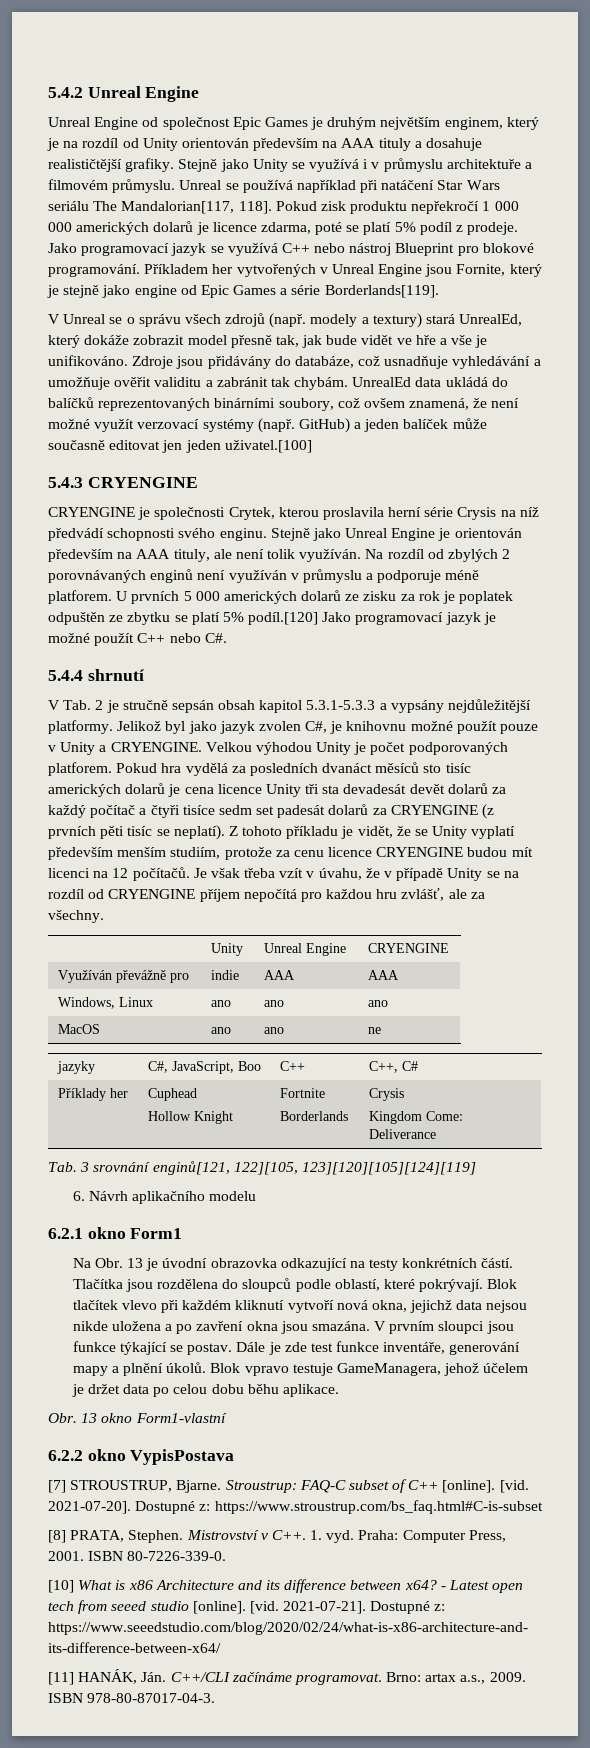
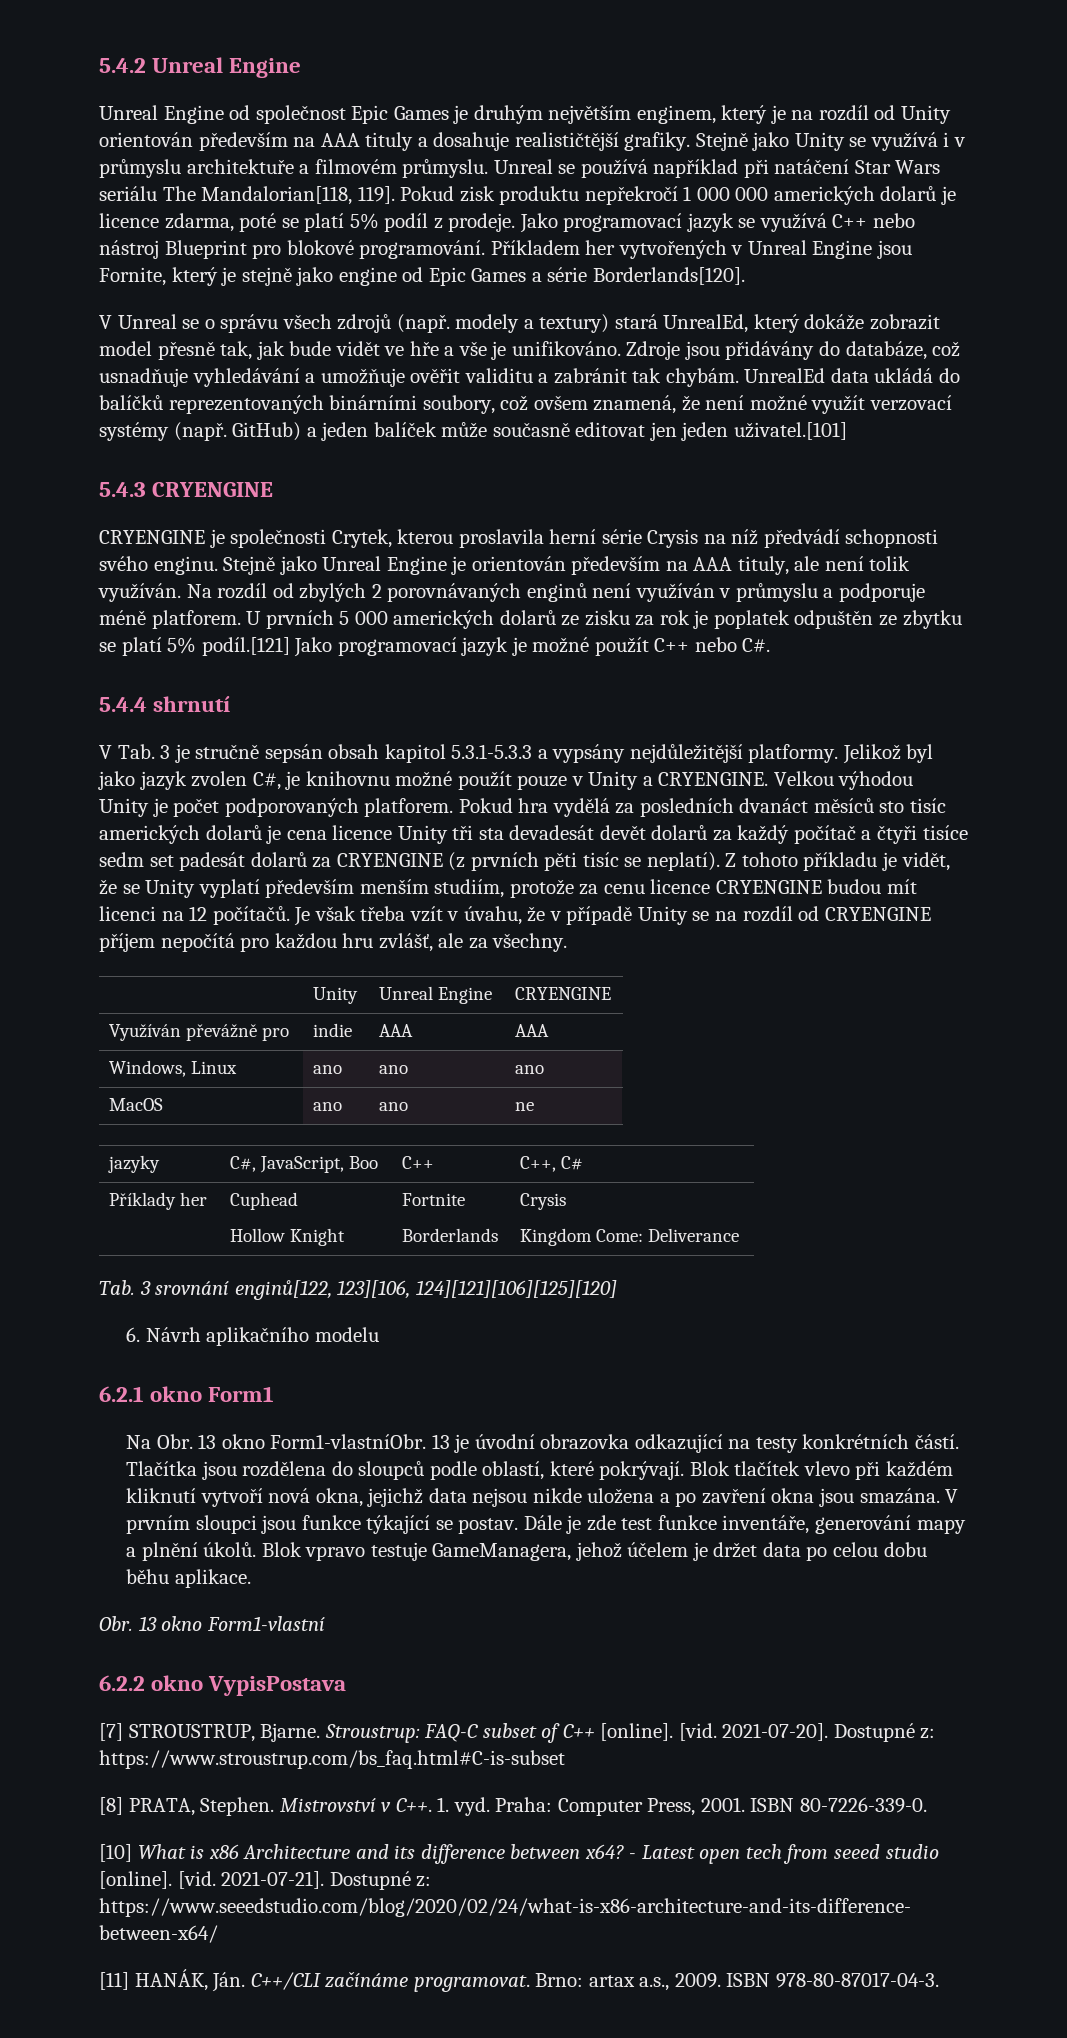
- Unreal se používá například při natáčení Star Wars seriálu The Mandalorian[117, 118].
+ Unreal se používá například při natáčení Star Wars seriálu The Mandalorian[118, 119].
- Příkladem her vytvořených v Unreal Engine jsou Fornite, který je stejně jako engine od Epic Games a série Borderlands[119].
+ Příkladem her vytvořených v Unreal Engine jsou Fornite, který je stejně jako engine od Epic Games a série Borderlands[120].
- GitHub) a jeden balíček může současně editovat jen jeden uživatel.[100]
+ GitHub) a jeden balíček může současně editovat jen jeden uživatel.[101]
- U prvních 5 000 amerických dolarů ze zisku za rok je poplatek odpuštěn ze zbytku se platí 5% podíl.[120] Jako programovací jazyk je možné použít C++ nebo C#.
+ U prvních 5 000 amerických dolarů ze zisku za rok je poplatek odpuštěn ze zbytku se platí 5% podíl.[121] Jako programovací jazyk je možné použít C++ nebo C#.
- V Tab. 2 je stručně sepsán obsah kapitol 5.3.1-5.3.3 a vypsány nejdůležitější platformy.
+ V Tab. 3 je stručně sepsán obsah kapitol 5.3.1-5.3.3 a vypsány nejdůležitější platformy.
- Tab. 3 srovnání enginů[121, 122][105, 123][120][105][124][119]
+ Tab. 3 srovnání enginů[122, 123][106, 124][121][106][125][120]
- Na Obr. 13 je úvodní obrazovka odkazující na testy konkrétních částí.
+ Na Obr. 13 okno Form1-vlastníObr. 13 je úvodní obrazovka odkazující na testy konkrétních částí.

